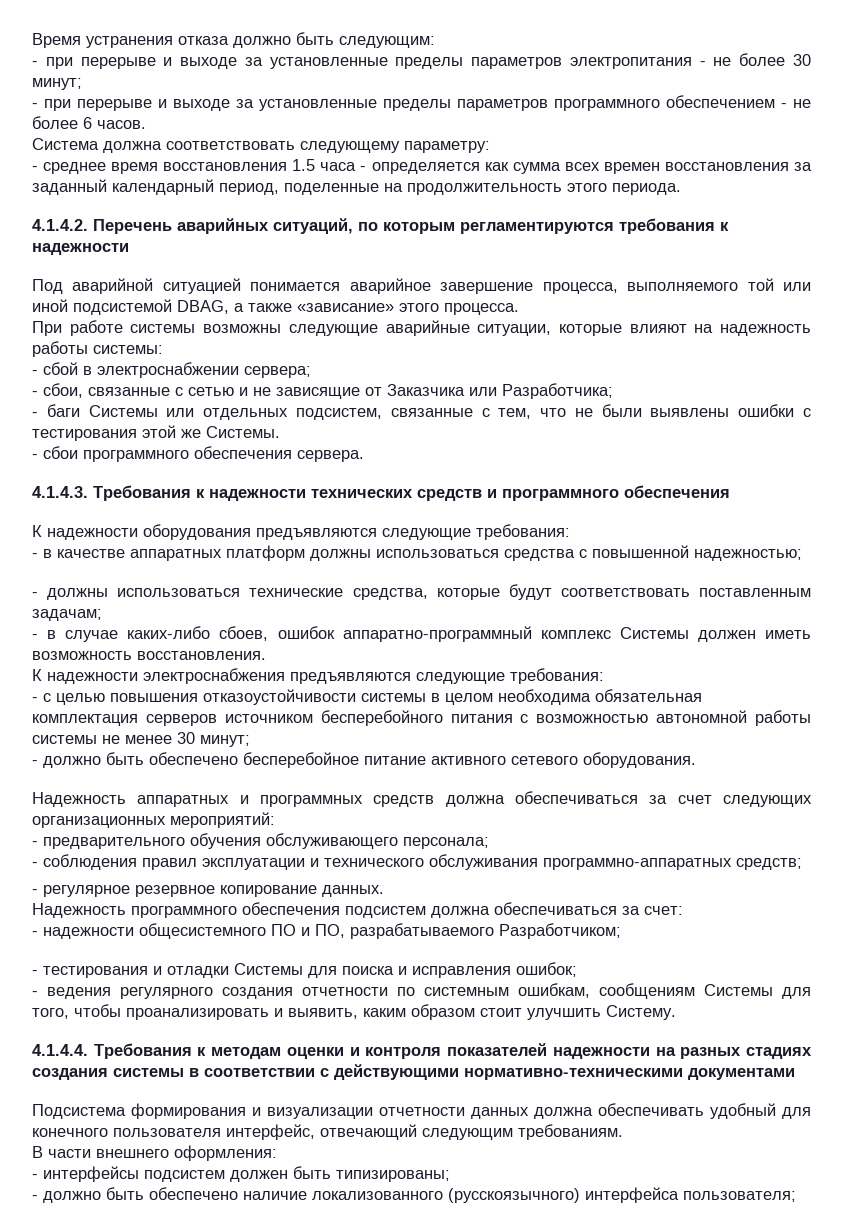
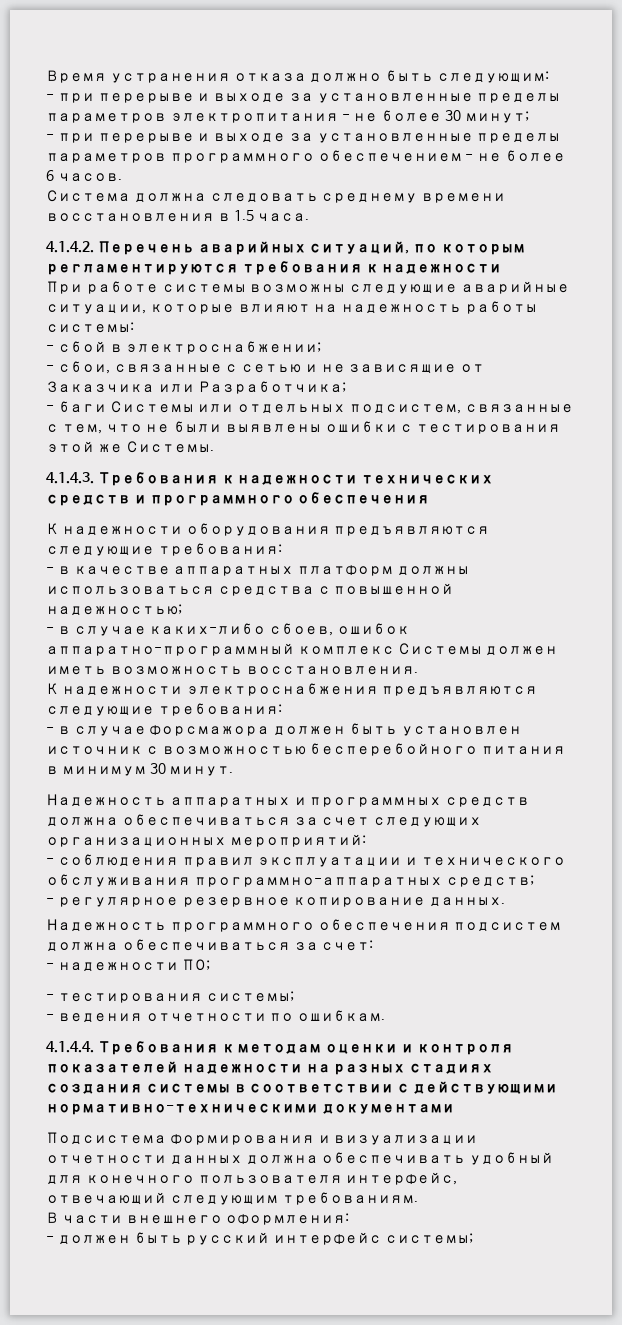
- Система должна соответствовать следующему параметру:
- - среднее время восстановления 1.5 часа - определяется как сумма всех времен восстановления за заданный календарный период, поделенные на продолжительность этого периода.
+ Система должна следовать среднему времени восстановления в 1.5 часа.
- Под аварийной ситуацией понимается аварийное завершение процесса, выполняемого той или иной подсистемой DBAG, а также «зависание» этого процесса.
- - сбой в электроснабжении сервера;
+ - сбой в электроснабжении;
- - сбои программного обеспечения сервера.
- - должны использоваться технические средства, которые будут соответствовать поставленным задачам;
- - с целью повышения отказоустойчивости системы в целом необходима обязательная комплектация серверов источником бесперебойного питания с возможностью автономной работы системы не менее 30 минут;
- - должно быть обеспечено бесперебойное питание активного сетевого оборудования.
+ - в случае форсмажора должен быть установлен источник с возможностью бесперебойного питания в минимум 30 минут.
- - предварительного обучения обслуживающего персонала;
- - надежности общесистемного ПО и ПО, разрабатываемого Разработчиком;
- - тестирования и отладки Системы для поиска и исправления ошибок;
- - ведения регулярного создания отчетности по системным ошибкам, сообщениям Системы для того, чтобы проанализировать и выявить, каким образом стоит улучшить Систему.
+ - надежности ПО;
+ - тестирования системы;
+ - ведения отчетности по ошибкам.
- - интерфейсы подсистем должен быть типизированы;
- - должно быть обеспечено наличие локализованного (русскоязычного) интерфейса пользователя;
+ - должен быть русский интерфейс системы;

